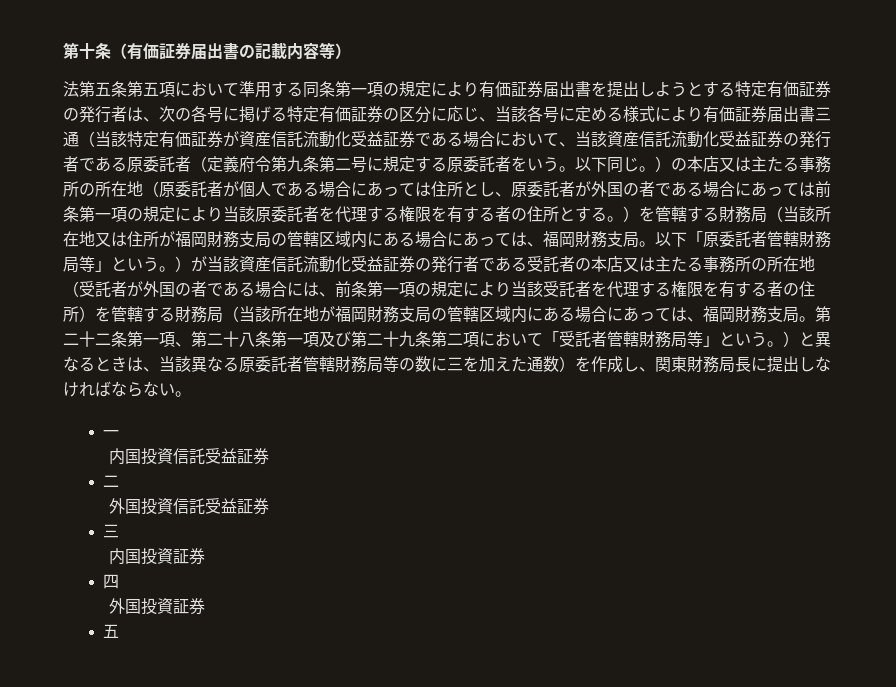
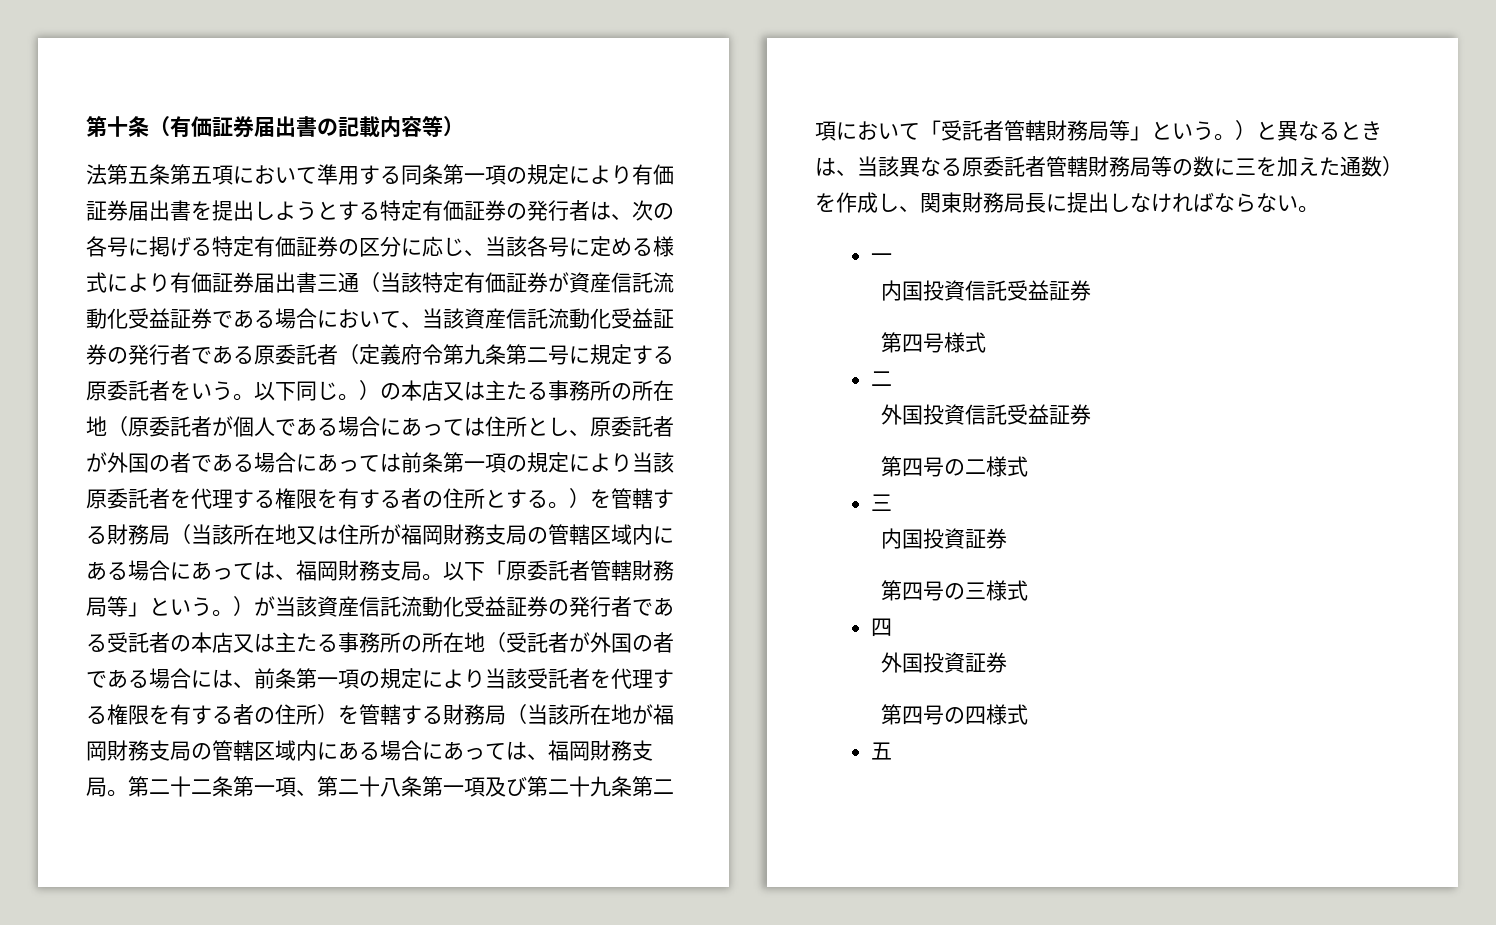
+ 第四号様式
+ 第四号の二様式
+ 第四号の三様式
+ 第四号の四様式

